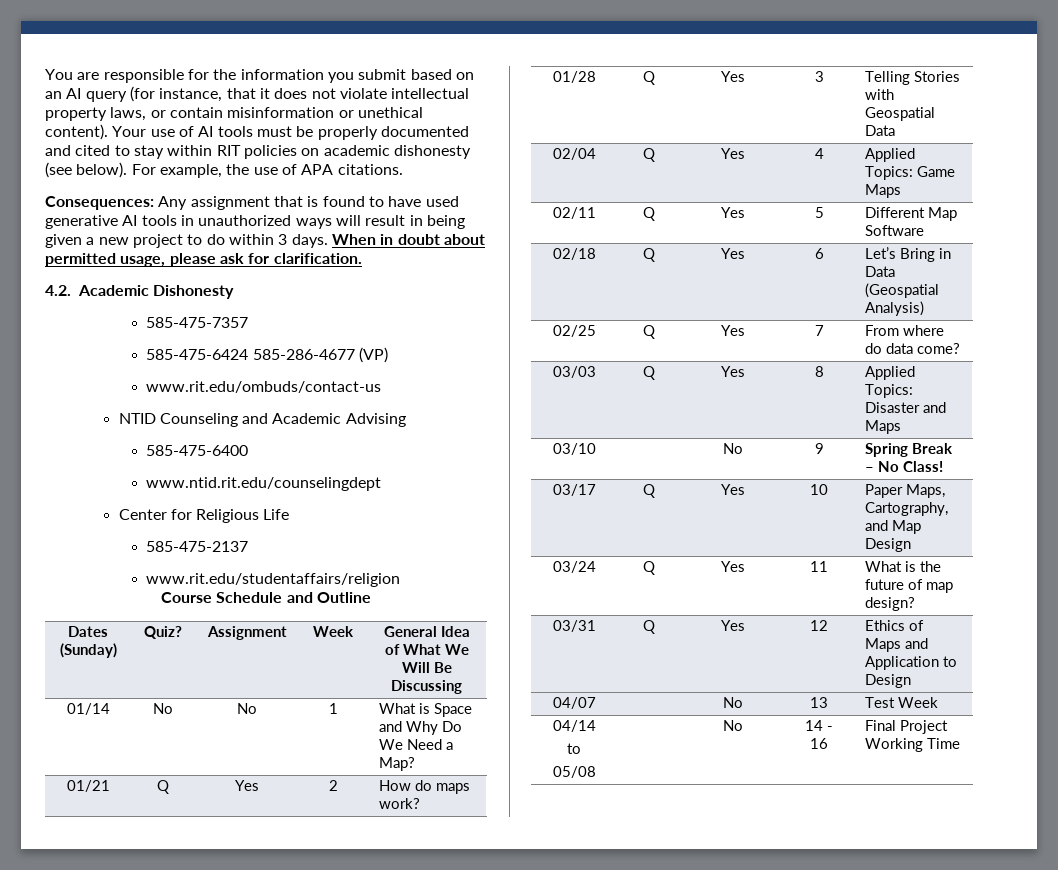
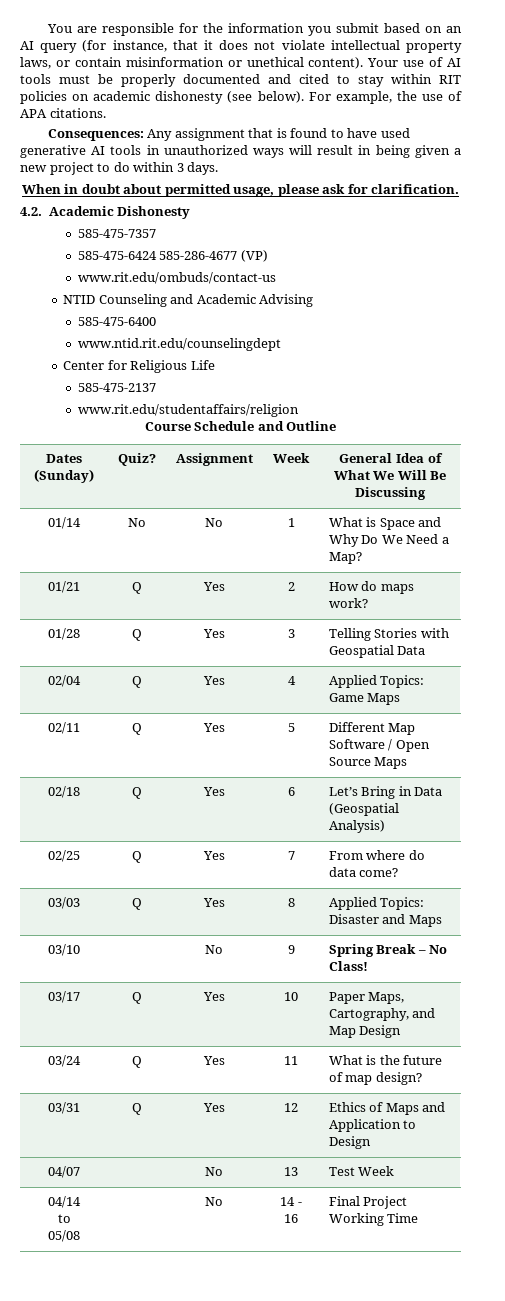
- Consequences: Any assignment that is found to have used generative AI tools in unauthorized ways will result in being given a new project to do within 3 days. When in doubt about permitted usage, please ask for clarification.
+ Consequences: Any assignment that is found to have used generative AI tools in unauthorized ways will result in being given a new project to do within 3 days.
+ When in doubt about permitted usage, please ask for clarification.
- 02/11 | Q | Yes | 5 | Different Map Software
+ 02/11 | Q | Yes | 5 | Different Map Software / Open Source Maps

